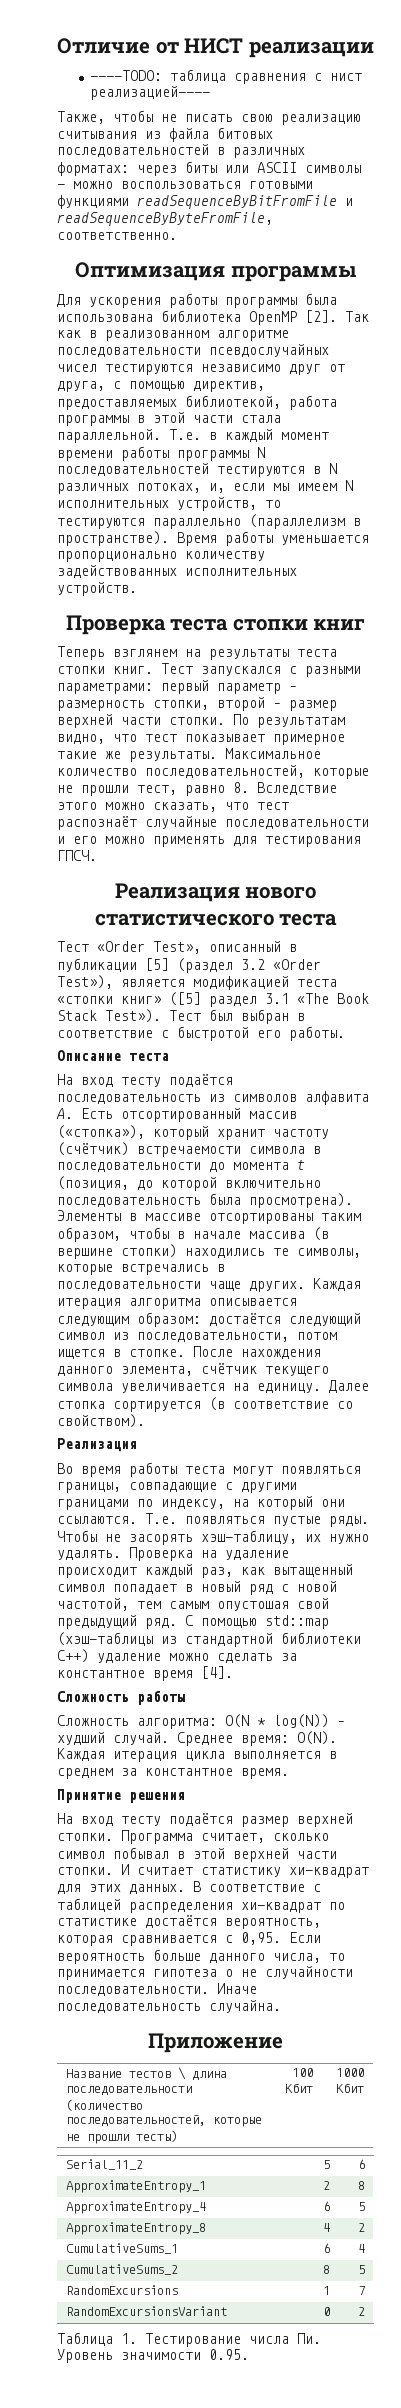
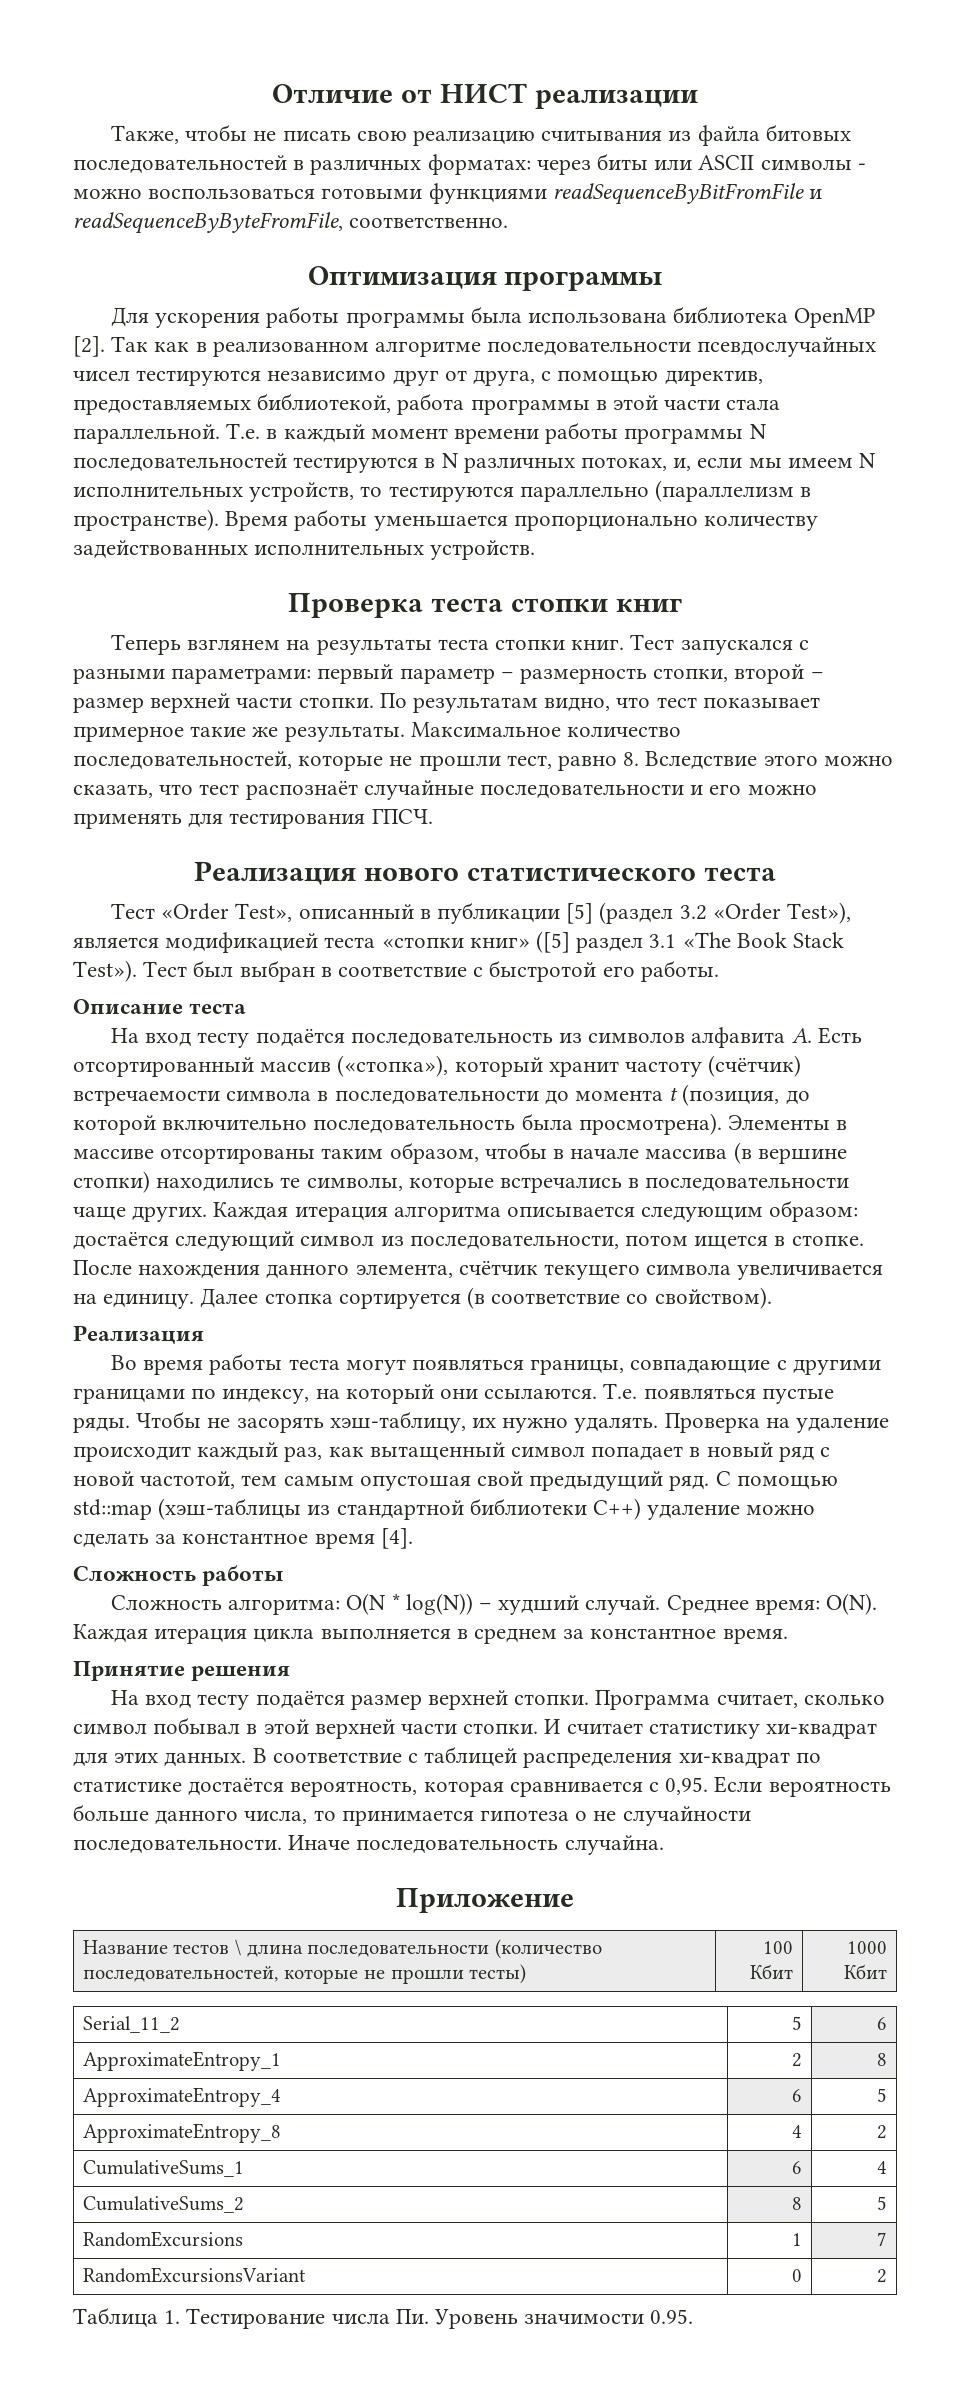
- ----TODO: таблица сравнения с нист реализацией----

